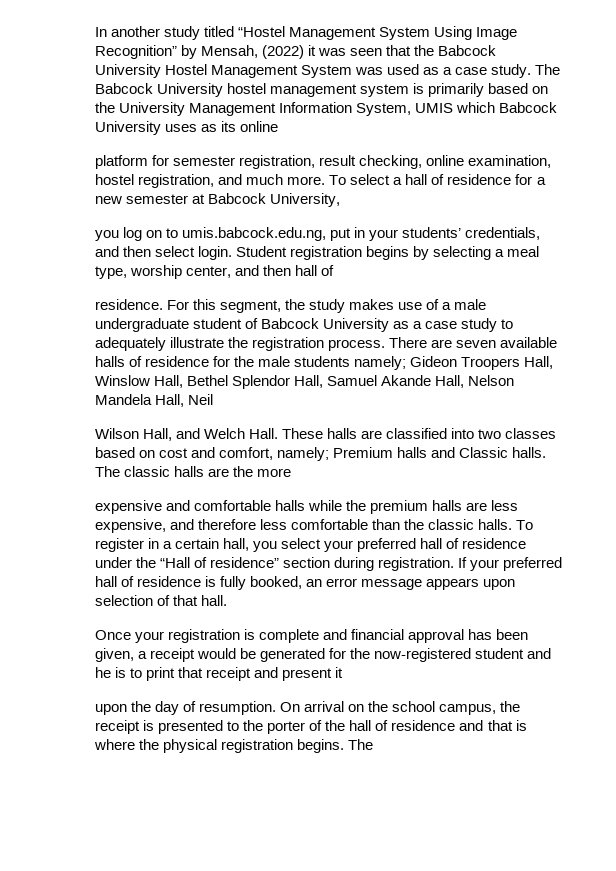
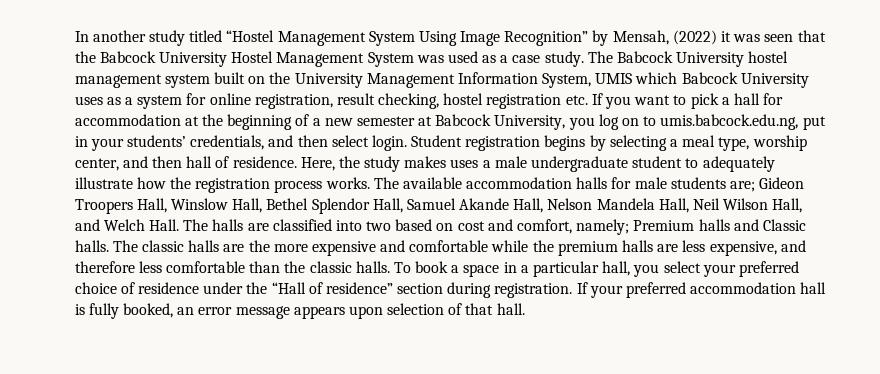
- The Babcock University hostel management system is primarily based on the University Management Information System, UMIS which Babcock University uses as its online
- platform for semester registration, result checking, online examination, hostel registration, and much more. To select a hall of residence for a new semester at Babcock University,
- you log on to umis.babcock.edu.ng, put in your students’ credentials, and then select login.
+ The Babcock University hostel management system built on the University Management Information System, UMIS which Babcock University uses as a system for online registration, result checking, hostel registration etc. If you want to pick a hall for accommodation at the beginning of a new semester at Babcock University, you log on to umis.babcock.edu.ng, put in your students’ credentials, and then select login.
- Student registration begins by selecting a meal type, worship center, and then hall of
- residence. For this segment, the study makes use of a male undergraduate student of Babcock University as a case study to adequately illustrate the registration process. There are seven available halls of residence for the male students namely; Gideon Troopers Hall, Winslow Hall, Bethel Splendor Hall, Samuel Akande Hall, Nelson Mandela Hall, Neil
- Wilson Hall, and Welch Hall.
+ Student registration begins by selecting a meal type, worship center, and then hall of residence. Here, the study makes uses a male undergraduate student to adequately illustrate how the registration process works. The available accommodation halls for male students are; Gideon Troopers Hall, Winslow Hall, Bethel Splendor Hall, Samuel Akande Hall, Nelson Mandela Hall, Neil Wilson Hall, and Welch Hall.
- These halls are classified into two classes based on cost and comfort, namely; Premium halls and Classic halls.
+ The halls are classified into two based on cost and comfort, namely; Premium halls and Classic halls.
- The classic halls are the more
- expensive and comfortable halls while the premium halls are less expensive, and therefore less comfortable than the classic halls.
+ The classic halls are the more expensive and comfortable while the premium halls are less expensive, and therefore less comfortable than the classic halls.
- To register in a certain hall, you select your preferred hall of residence under the “Hall of residence” section during registration.
+ To book a space in a particular hall, you select your preferred choice of residence under the “Hall of residence” section during registration.
- If your preferred hall of residence is fully booked, an error message appears upon selection of that hall.
+ If your preferred accommodation hall is fully booked, an error message appears upon selection of that hall.
- Once your registration is complete and financial approval has been given, a receipt would be generated for the now-registered student and he is to print that receipt and present it
- upon the day of resumption. On arrival on the school campus, the receipt is presented to the porter of the hall of residence and that is where the physical registration begins. The

